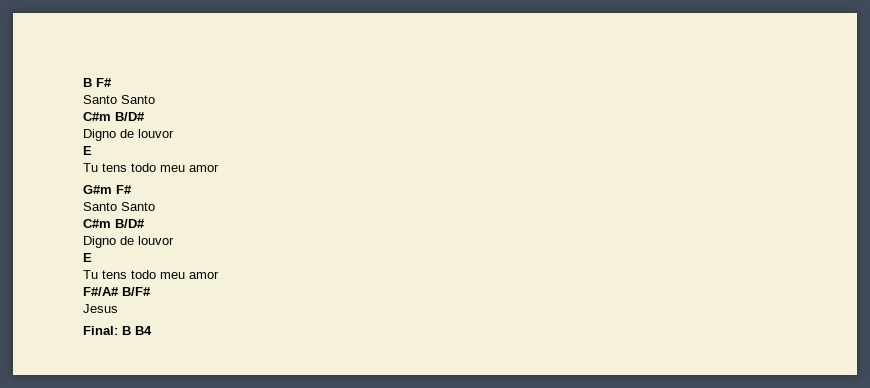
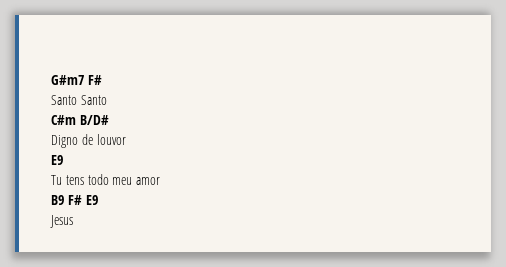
- B F#
+ G#m7 F#
  Santo Santo
  C#m B/D#
  Digno de louvor
- E
+ E9
  Tu tens todo meu amor
- G#m F#
- Santo Santo
- C#m B/D#
- Digno de louvor
- E
- Tu tens todo meu amor
- F#/A# B/F#
+ B9 F# E9
  Jesus
- Final: B B4

